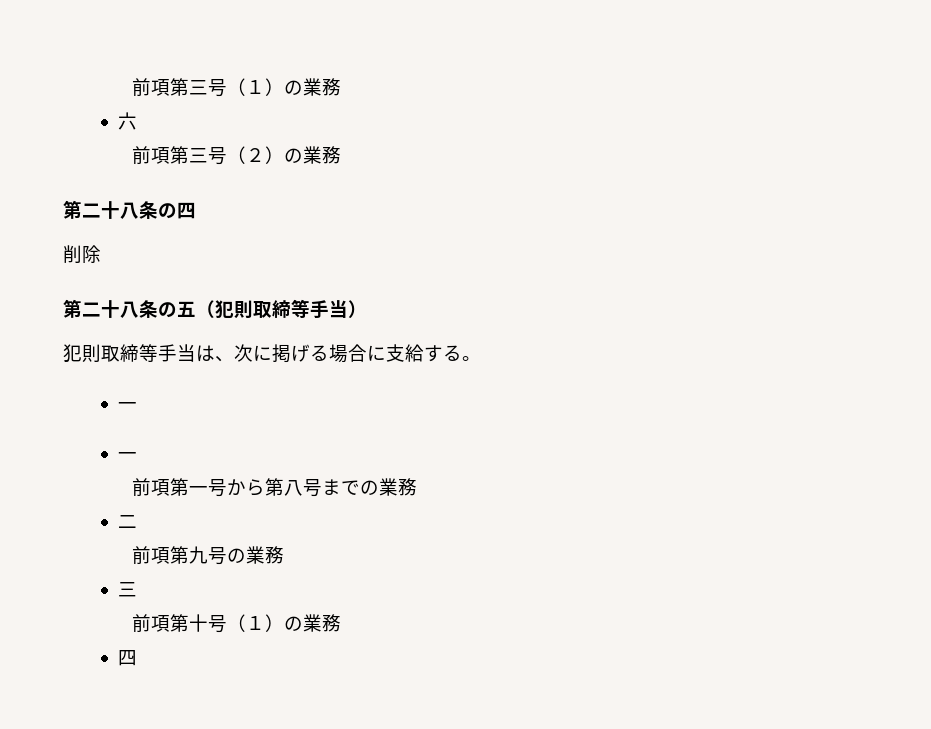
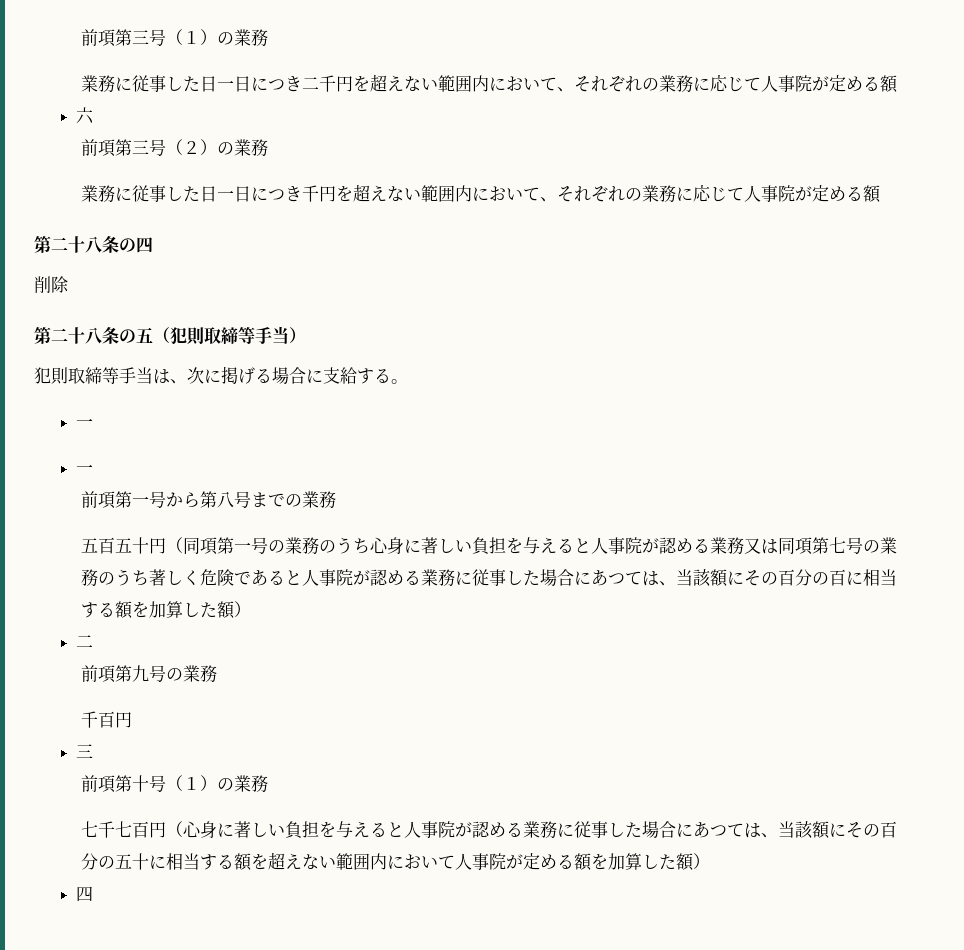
+ 業務に従事した日一日につき二千円を超えない範囲内において、それぞれの業務に応じて人事院が定める額
+ 業務に従事した日一日につき千円を超えない範囲内において、それぞれの業務に応じて人事院が定める額
+ 五百五十円（同項第一号の業務のうち心身に著しい負担を与えると人事院が認める業務又は同項第七号の業務のうち著しく危険であると人事院が認める業務に従事した場合にあつては、当該額にその百分の百に相当する額を加算した額）
+ 千百円
+ 七千七百円（心身に著しい負担を与えると人事院が認める業務に従事した場合にあつては、当該額にその百分の五十に相当する額を超えない範囲内において人事院が定める額を加算した額）

